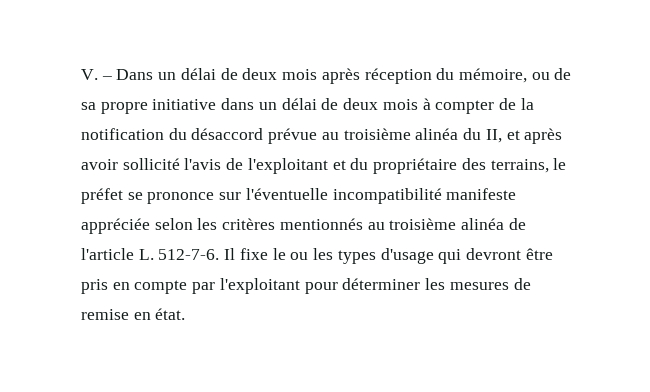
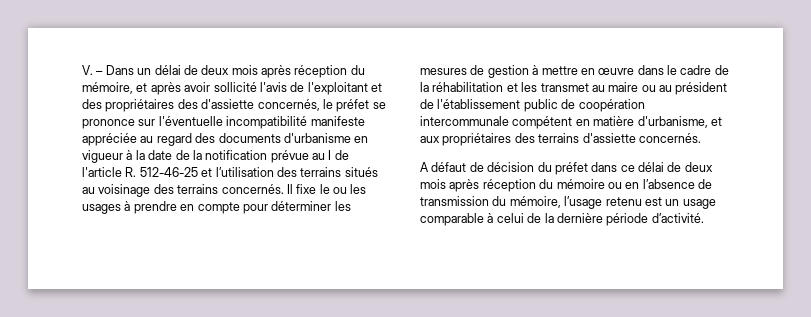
- V. – Dans un délai de deux mois après réception du mémoire, ou de sa propre initiative dans un délai de deux mois à compter de la notification du désaccord prévue au troisième alinéa du II, et après avoir sollicité l'avis de l'exploitant et du propriétaire des terrains, le préfet se prononce sur l'éventuelle incompatibilité manifeste appréciée selon les critères mentionnés au troisième alinéa de l'article L. 512-7-6.
+ V. – Dans un délai de deux mois après réception du mémoire, et après avoir sollicité l'avis de l'exploitant et des propriétaires des d'assiette concernés, le préfet se prononce sur l'éventuelle incompatibilité manifeste appréciée au regard des documents d'urbanisme en vigueur à la date de la notification prévue au I de l'article R. 512-46-25 et l’utilisation des terrains situés au voisinage des terrains concernés.
- Il fixe le ou les types d'usage qui devront être pris en compte par l'exploitant pour déterminer les mesures de remise en état.
+ Il fixe le ou les usages à prendre en compte pour déterminer les mesures de gestion à mettre en œuvre dans le cadre de la réhabilitation et les transmet au maire ou au président de l'établissement public de coopération intercommunale compétent en matière d'urbanisme, et aux propriétaires des terrains d'assiette concernés.
+ A défaut de décision du préfet dans ce délai de deux mois après réception du mémoire ou en l’absence de transmission du mémoire, l’usage retenu est un usage comparable à celui de la dernière période d’activité.

